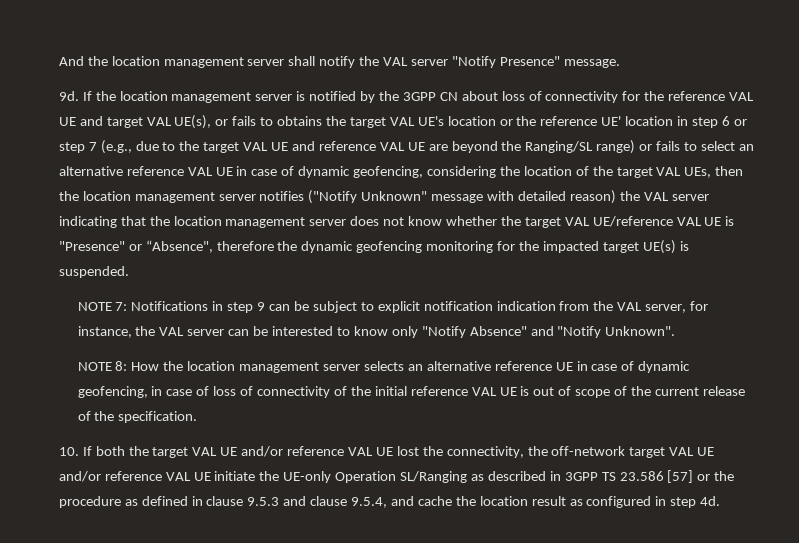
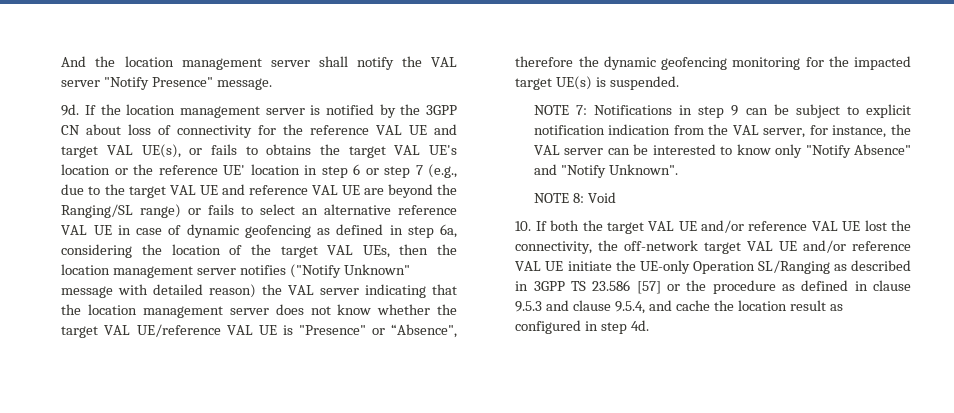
- If the location management server is notified by the 3GPP CN about loss of connectivity for the reference VAL UE and target VAL UE(s), or fails to obtains the target VAL UE's location or the reference UE' location in step 6 or step 7 (e.g., due to the target VAL UE and reference VAL UE are beyond the Ranging/SL range) or fails to select an alternative reference VAL UE in case of dynamic geofencing, considering the location of the target VAL UEs, then the location management server notifies ("Notify Unknown" message with detailed reason) the VAL server indicating that the location management server does not know whether the target VAL UE/reference VAL UE is "Presence" or “Absence", therefore the dynamic geofencing monitoring for the impacted target UE(s) is suspended.
+ If the location management server is notified by the 3GPP CN about loss of connectivity for the reference VAL UE and target VAL UE(s), or fails to obtains the target VAL UE's location or the reference UE' location in step 6 or step 7 (e.g., due to the target VAL UE and reference VAL UE are beyond the Ranging/SL range) or fails to select an alternative reference VAL UE in case of dynamic geofencing as defined in step 6a, considering the location of the target VAL UEs, then the location management server notifies ("Notify Unknown" message with detailed reason) the VAL server indicating that the location management server does not know whether the target VAL UE/reference VAL UE is "Presence" or “Absence", therefore the dynamic geofencing monitoring for the impacted target UE(s) is suspended.
- NOTE 8: How the location management server selects an alternative reference UE in case of dynamic geofencing, in case of loss of connectivity of the initial reference VAL UE is out of scope of the current release of the specification.
+ NOTE 8: Void

